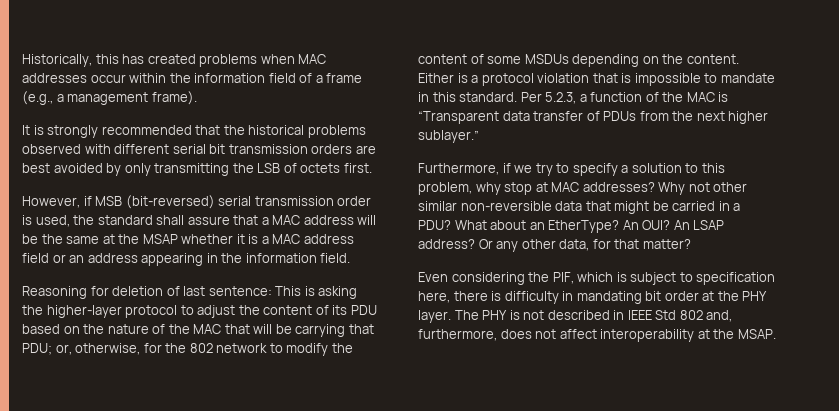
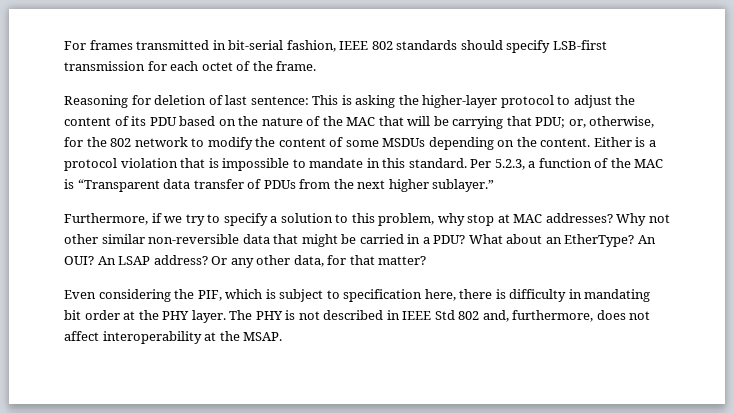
- Historically, this has created problems when MAC addresses occur within the information field of a frame (e.g., a management frame).
- It is strongly recommended that the historical problems observed with different serial bit transmission orders are best avoided by only transmitting the LSB of octets first.
- However, if MSB (bit-reversed) serial transmission order is used, the standard shall assure that a MAC address will be the same at the MSAP whether it is a MAC address field or an address appearing in the information field.
+ For frames transmitted in bit-serial fashion, IEEE 802 standards should specify LSB-first transmission for each octet of the frame.

